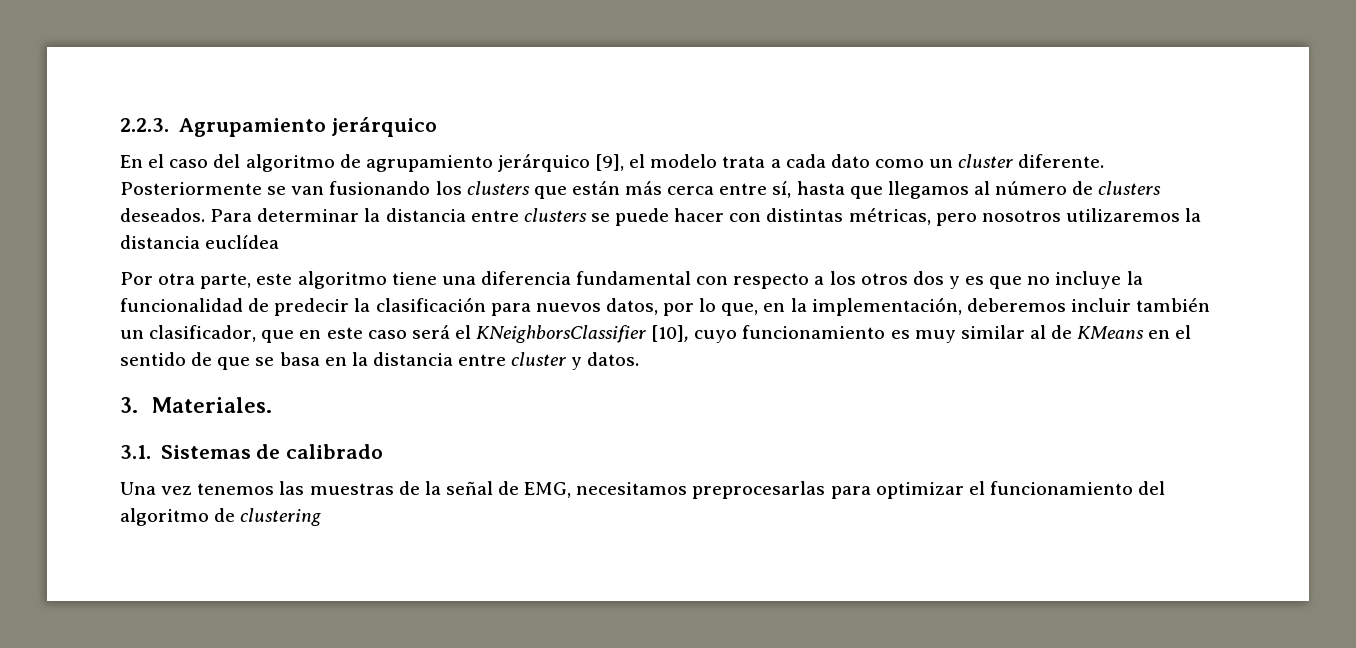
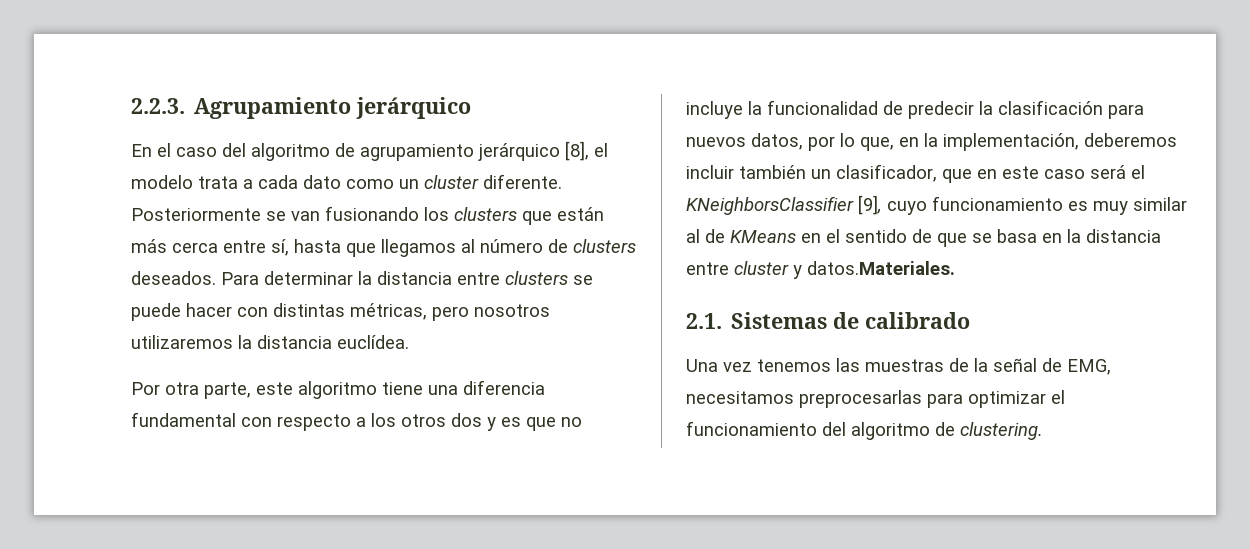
- En el caso del algoritmo de agrupamiento jerárquico [9], el modelo trata a cada dato como un cluster diferente.
+ En el caso del algoritmo de agrupamiento jerárquico [8], el modelo trata a cada dato como un cluster diferente.
- Para determinar la distancia entre clusters se puede hacer con distintas métricas, pero nosotros utilizaremos la distancia euclídea
+ Para determinar la distancia entre clusters se puede hacer con distintas métricas, pero nosotros utilizaremos la distancia euclídea.
- Por otra parte, este algoritmo tiene una diferencia fundamental con respecto a los otros dos y es que no incluye la funcionalidad de predecir la clasificación para nuevos datos, por lo que, en la implementación, deberemos incluir también un clasificador, que en este caso será el KNeighborsClassifier [10], cuyo funcionamiento es muy similar al de KMeans en el sentido de que se basa en la distancia entre cluster y datos.
- 3. Materiales.
- 3.1. Sistemas de calibrado
+ Por otra parte, este algoritmo tiene una diferencia fundamental con respecto a los otros dos y es que no incluye la funcionalidad de predecir la clasificación para nuevos datos, por lo que, en la implementación, deberemos incluir también un clasificador, que en este caso será el KNeighborsClassifier [9], cuyo funcionamiento es muy similar al de KMeans en el sentido de que se basa en la distancia entre cluster y datos.Materiales.
+ 2.1. Sistemas de calibrado
- Una vez tenemos las muestras de la señal de EMG, necesitamos preprocesarlas para optimizar el funcionamiento del algoritmo de clustering
+ Una vez tenemos las muestras de la señal de EMG, necesitamos preprocesarlas para optimizar el funcionamiento del algoritmo de clustering.

